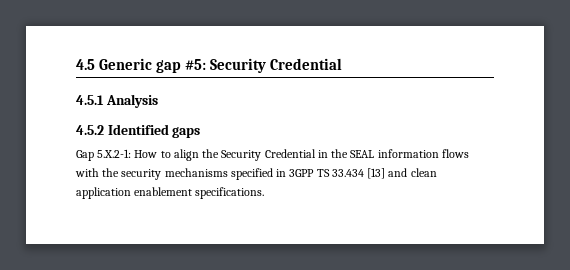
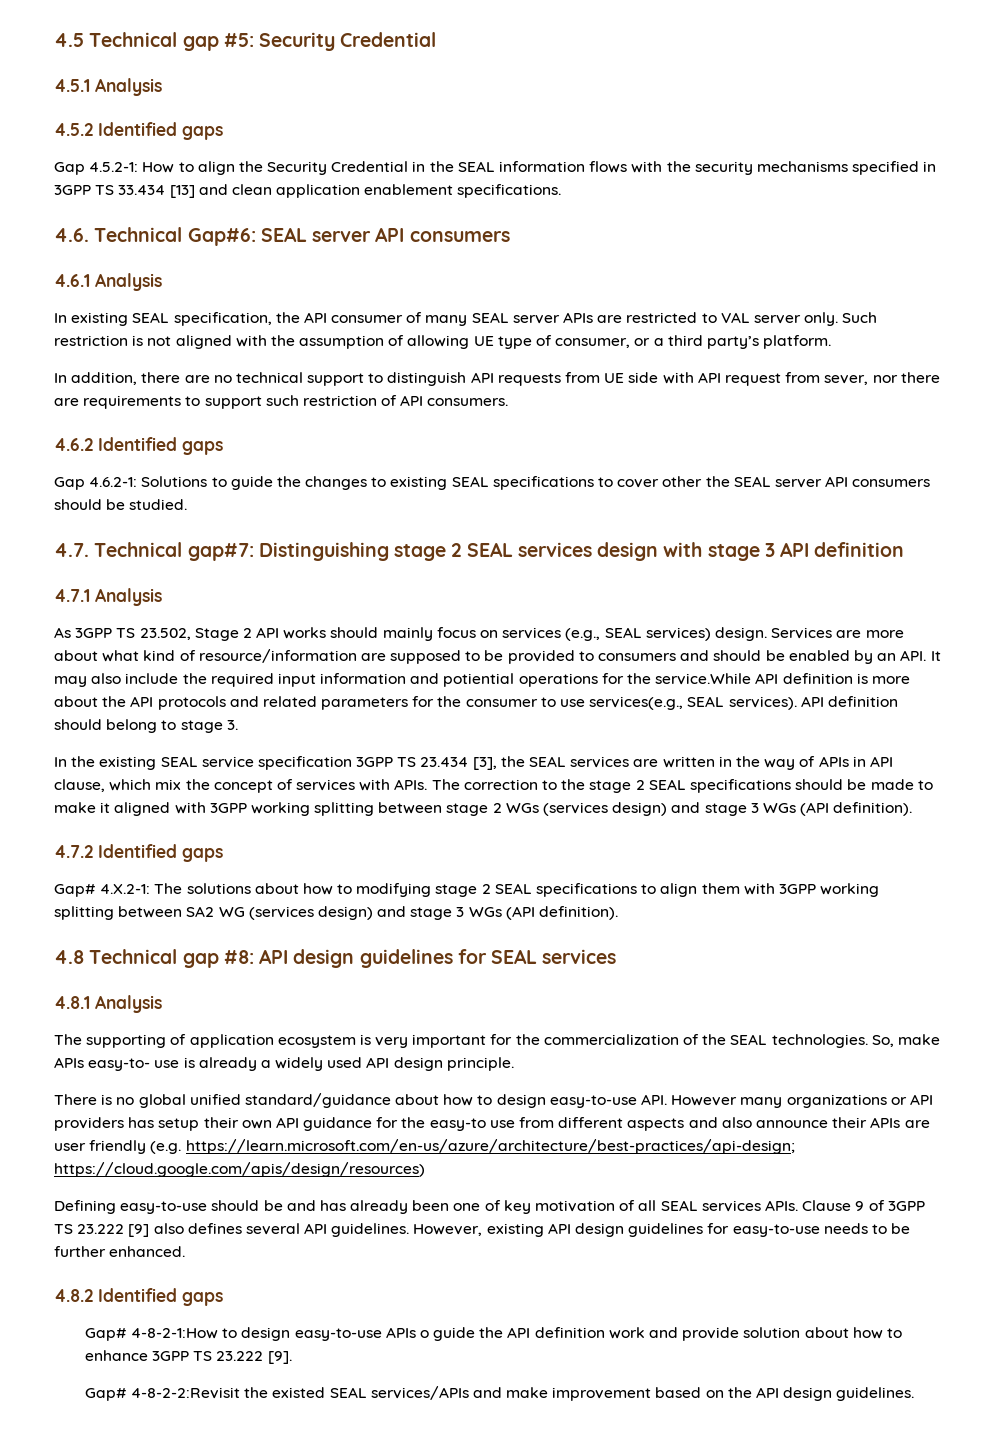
- 4.5 Generic gap #5: Security Credential
+ 4.5 Technical gap #5: Security Credential
- Gap 5.X.2-1: How to align the Security Credential in the SEAL information flows with the security mechanisms specified in 3GPP TS 33.434 [13] and clean application enablement specifications.
+ Gap 4.5.2-1: How to align the Security Credential in the SEAL information flows with the security mechanisms specified in 3GPP TS 33.434 [13] and clean application enablement specifications.
+ 4.6. Technical Gap#6: SEAL server API consumers
+ 4.6.1 Analysis
+ In existing SEAL specification, the API consumer of many SEAL server APIs are restricted to VAL server only. Such restriction is not aligned with the assumption of allowing UE type of consumer, or a third party’s platform.
+ In addition, there are no technical support to distinguish API requests from UE side with API request from sever, nor there are requirements to support such restriction of API consumers.
+ 4.6.2 Identified gaps
+ Gap 4.6.2-1: Solutions to guide the changes to existing SEAL specifications to cover other the SEAL server API consumers should be studied.
+ 4.7. Technical gap#7: Distinguishing stage 2 SEAL services design with stage 3 API definition
+ 4.7.1 Analysis
+ As 3GPP TS 23.502, Stage 2 API works should mainly focus on services (e.g., SEAL services) design. Services are more about what kind of resource/information are supposed to be provided to consumers and should be enabled by an API. It may also include the required input information and potiential operations for the service.While API definition is more about the API protocols and related parameters for the consumer to use services(e.g., SEAL services). API definition should belong to stage 3.
+ In the existing SEAL service specification 3GPP TS 23.434 [3], the SEAL services are written in the way of APIs in API clause, which mix the concept of services with APIs. The correction to the stage 2 SEAL specifications should be made to make it aligned with 3GPP working splitting between stage 2 WGs (services design) and stage 3 WGs (API definition).
+ 4.7.2 Identified gaps
+ Gap# 4.X.2-1: The solutions about how to modifying stage 2 SEAL specifications to align them with 3GPP working splitting between SA2 WG (services design) and stage 3 WGs (API definition).
+ 4.8 Technical gap #8: API design guidelines for SEAL services
+ 4.8.1 Analysis
+ The supporting of application ecosystem is very important for the commercialization of the SEAL technologies. So, make APIs easy-to- use is already a widely used API design principle.
+ There is no global unified standard/guidance about how to design easy-to-use API. However many organizations or API providers has setup their own API guidance for the easy-to use from different aspects and also announce their APIs are user friendly (e.g. https://learn.microsoft.com/en-us/azure/architecture/best-practices/api-design; https://cloud.google.com/apis/design/resources)
+ Defining easy-to-use should be and has already been one of key motivation of all SEAL services APIs. Clause 9 of 3GPP TS 23.222 [9] also defines several API guidelines. However, existing API design guidelines for easy-to-use needs to be further enhanced.
+ 4.8.2 Identified gaps
+ Gap# 4-8-2-1:How to design easy-to-use APIs o guide the API definition work and provide solution about how to enhance 3GPP TS 23.222 [9].
+ Gap# 4-8-2-2:Revisit the existed SEAL services/APIs and make improvement based on the API design guidelines.

